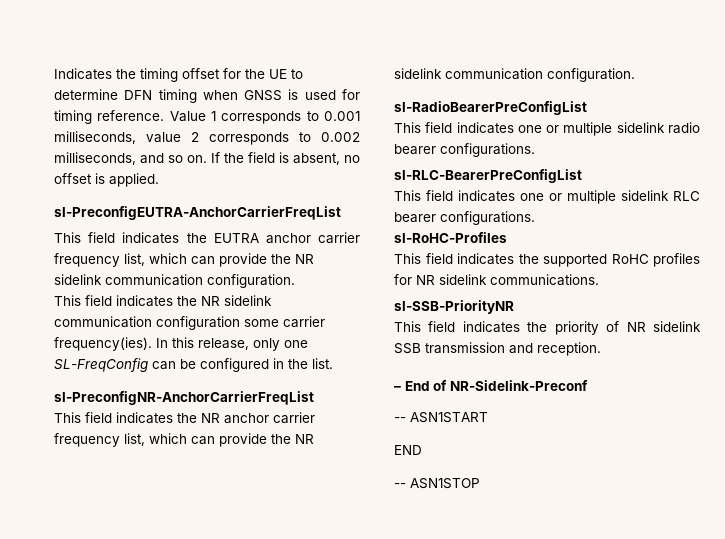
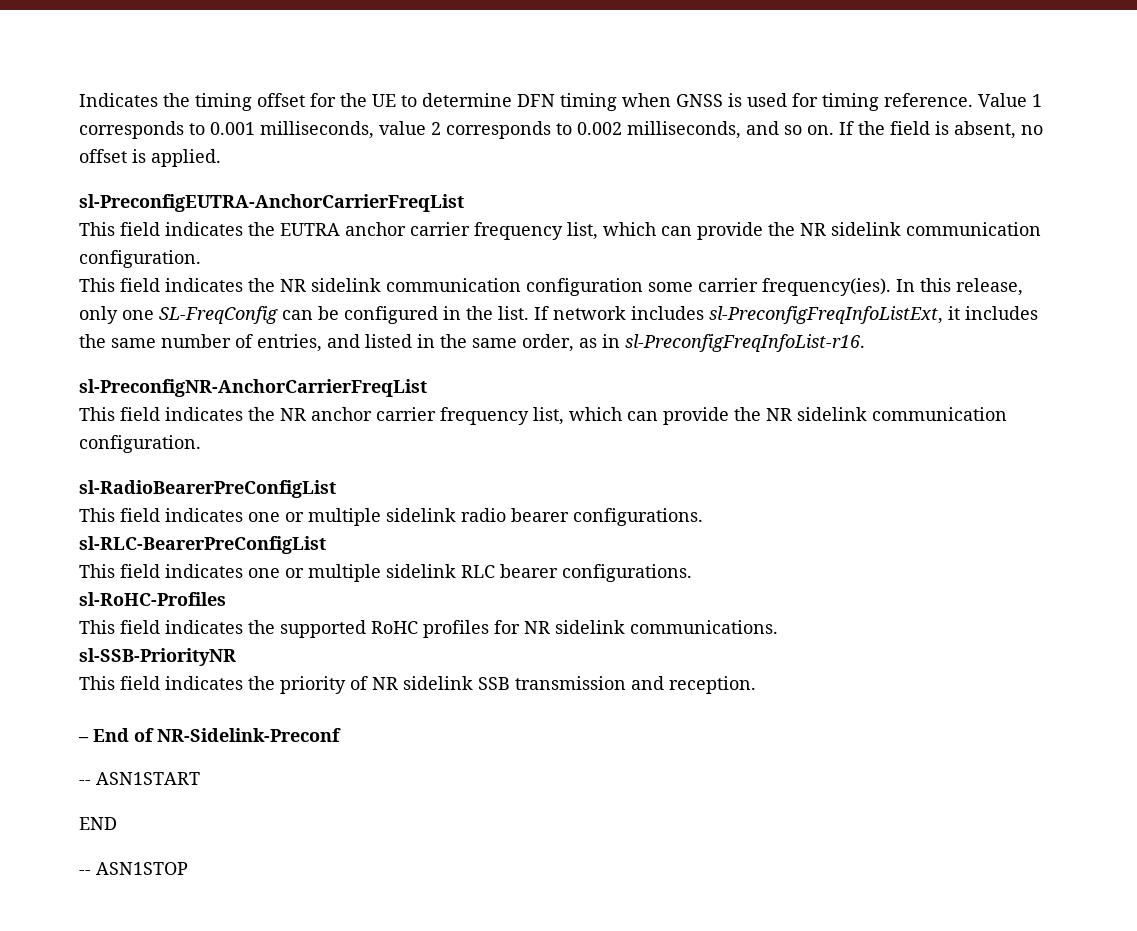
+ If network includes sl-PreconfigFreqInfoListExt, it includes the same number of entries, and listed in the same order, as in sl-PreconfigFreqInfoList-r16.

